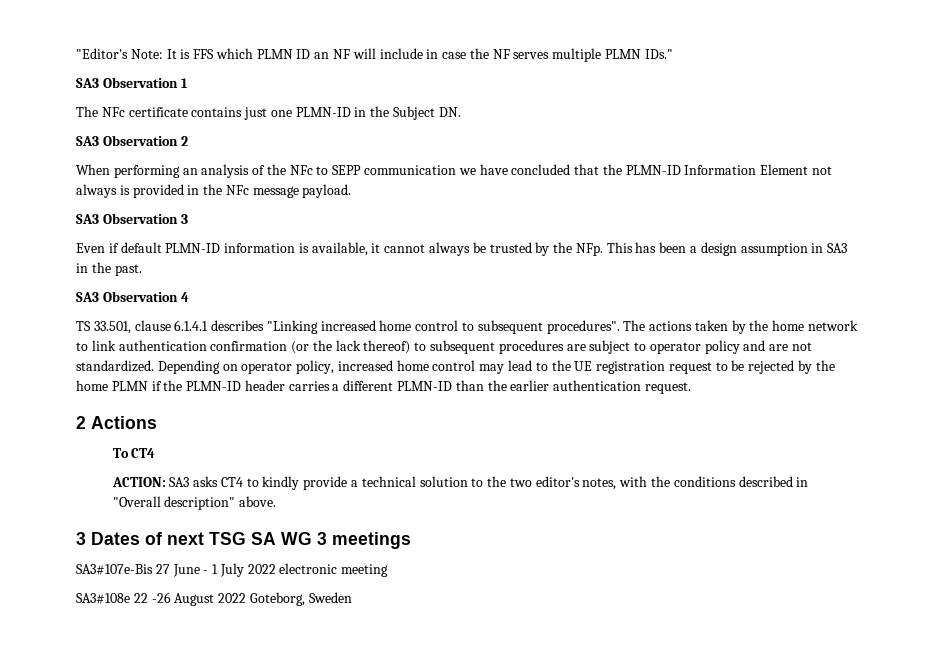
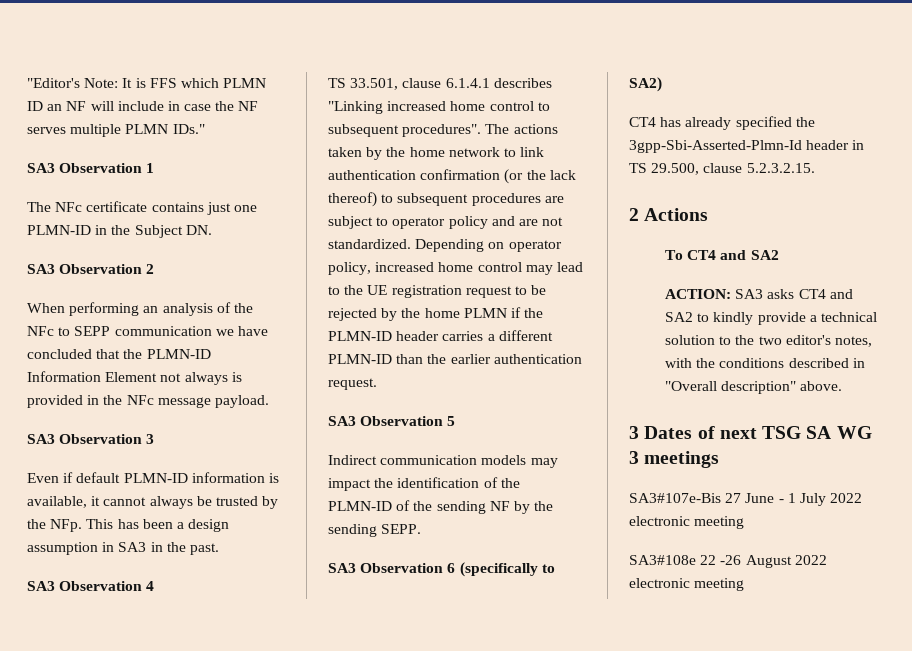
+ SA3 Observation 5
+ Indirect communication models may impact the identification of the PLMN-ID of the sending NF by the sending SEPP.
+ SA3 Observation 6 (specifically to SA2)
+ CT4 has already specified the 3gpp-Sbi-Asserted-Plmn-Id header in TS 29.500, clause 5.2.3.2.15.
- To CT4
+ To CT4 and SA2
- ACTION: SA3 asks CT4 to kindly provide a technical solution to the two editor's notes, with the conditions described in "Overall description" above.
+ ACTION: SA3 asks CT4 and SA2 to kindly provide a technical solution to the two editor's notes, with the conditions described in "Overall description" above.
- SA3#108e 22 -26 August 2022 Goteborg, Sweden
+ SA3#108e 22 -26 August 2022 electronic meeting

